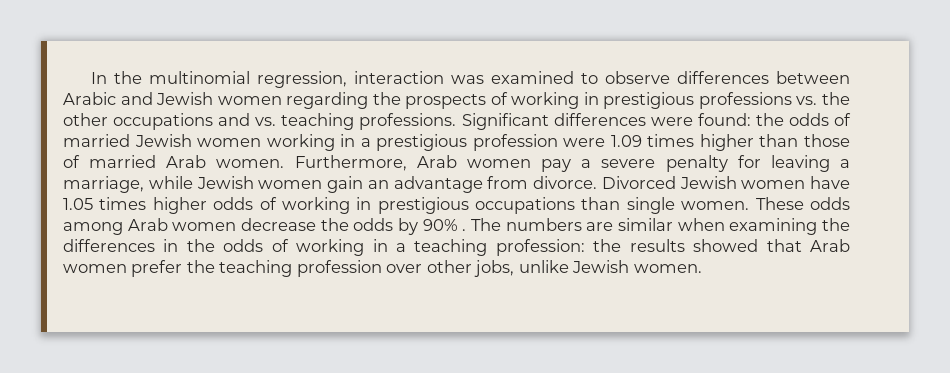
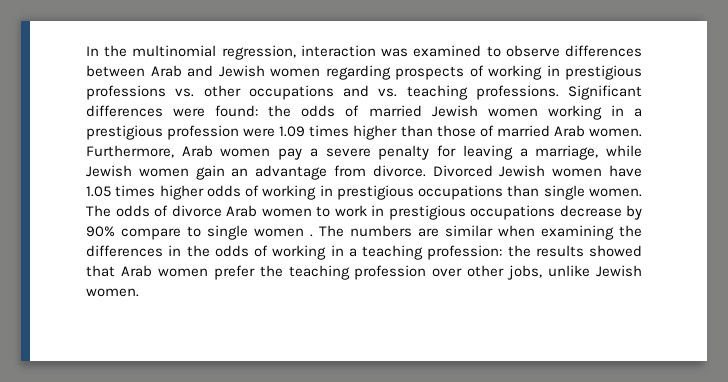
- In the multinomial regression, interaction was examined to observe differences between Arabic and Jewish women regarding the prospects of working in prestigious professions vs. the other occupations and vs. teaching professions.
+ In the multinomial regression, interaction was examined to observe differences between Arab and Jewish women regarding prospects of working in prestigious professions vs. other occupations and vs. teaching professions.
- These odds among Arab women decrease the odds by 90% .
+ The odds of divorce Arab women to work in prestigious occupations decrease by 90% compare to single women .

